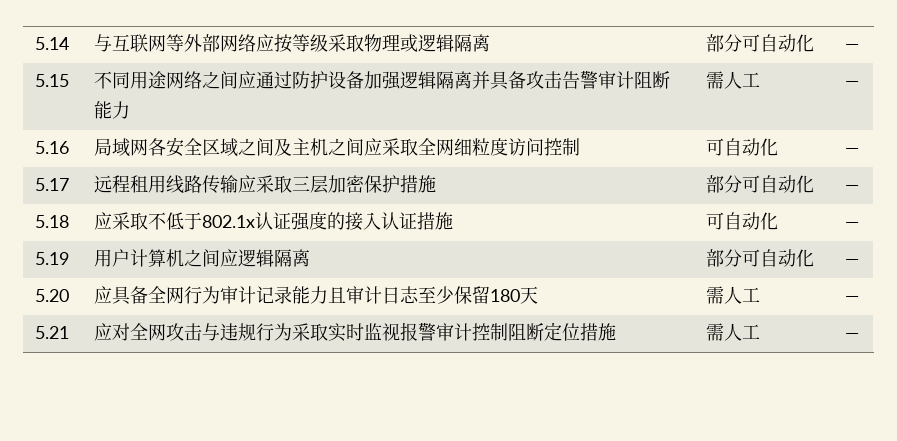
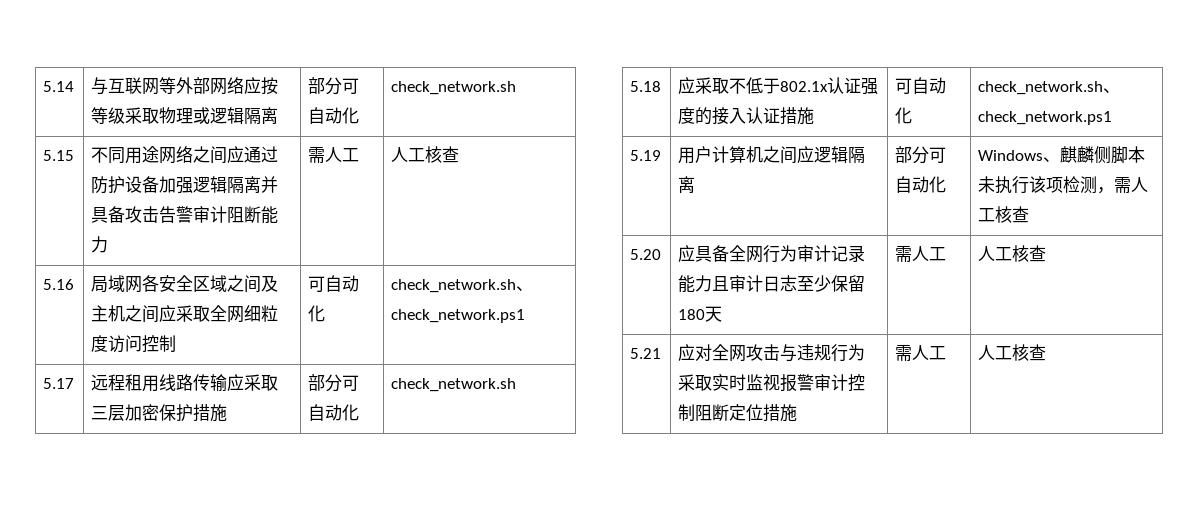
- 5.14 | 与互联网等外部网络应按等级采取物理或逻辑隔离 | 部分可自动化 | —
+ 5.14 | 与互联网等外部网络应按等级采取物理或逻辑隔离 | 部分可自动化 | check_network.sh
- 5.15 | 不同用途网络之间应通过防护设备加强逻辑隔离并具备攻击告警审计阻断能力 | 需人工 | —
+ 5.15 | 不同用途网络之间应通过防护设备加强逻辑隔离并具备攻击告警审计阻断能力 | 需人工 | 人工核查
- 5.16 | 局域网各安全区域之间及主机之间应采取全网细粒度访问控制 | 可自动化 | —
+ 5.16 | 局域网各安全区域之间及主机之间应采取全网细粒度访问控制 | 可自动化 | check_network.sh、check_network.ps1
- 5.17 | 远程租用线路传输应采取三层加密保护措施 | 部分可自动化 | —
+ 5.17 | 远程租用线路传输应采取三层加密保护措施 | 部分可自动化 | check_network.sh
- 5.18 | 应采取不低于802.1x认证强度的接入认证措施 | 可自动化 | —
+ 5.18 | 应采取不低于802.1x认证强度的接入认证措施 | 可自动化 | check_network.sh、check_network.ps1
- 5.19 | 用户计算机之间应逻辑隔离 | 部分可自动化 | —
+ 5.19 | 用户计算机之间应逻辑隔离 | 部分可自动化 | Windows、麒麟侧脚本未执行该项检测，需人工核查
- 5.20 | 应具备全网行为审计记录能力且审计日志至少保留180天 | 需人工 | —
+ 5.20 | 应具备全网行为审计记录能力且审计日志至少保留180天 | 需人工 | 人工核查
- 5.21 | 应对全网攻击与违规行为采取实时监视报警审计控制阻断定位措施 | 需人工 | —
+ 5.21 | 应对全网攻击与违规行为采取实时监视报警审计控制阻断定位措施 | 需人工 | 人工核查

